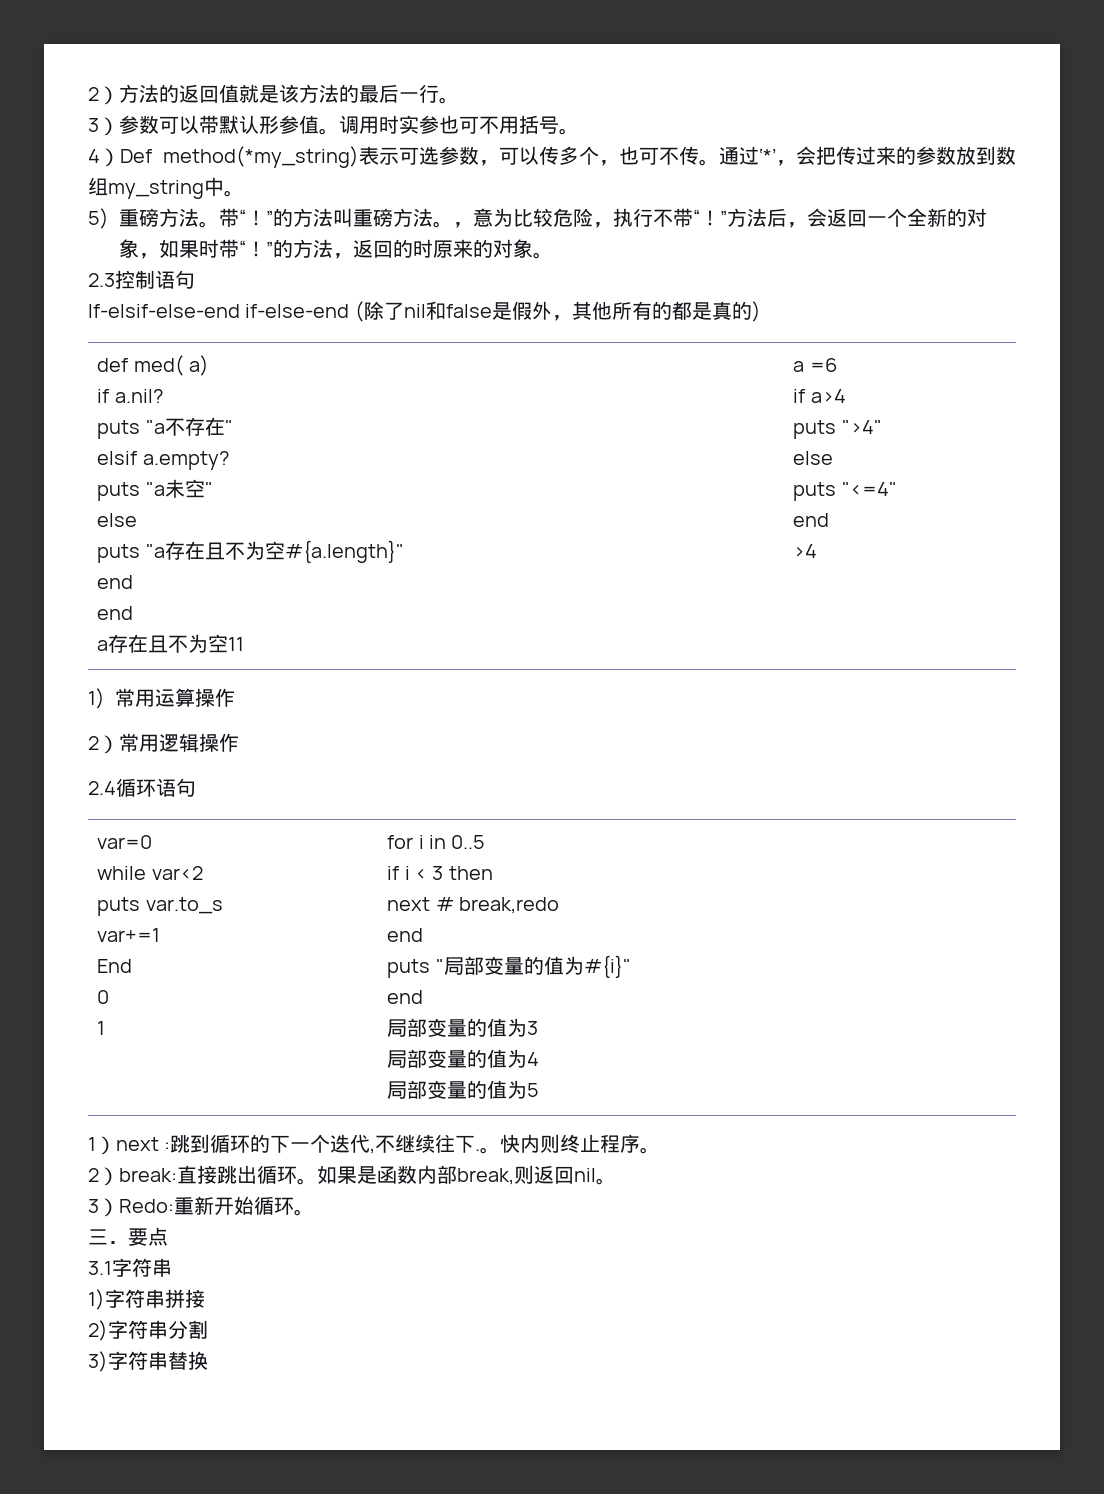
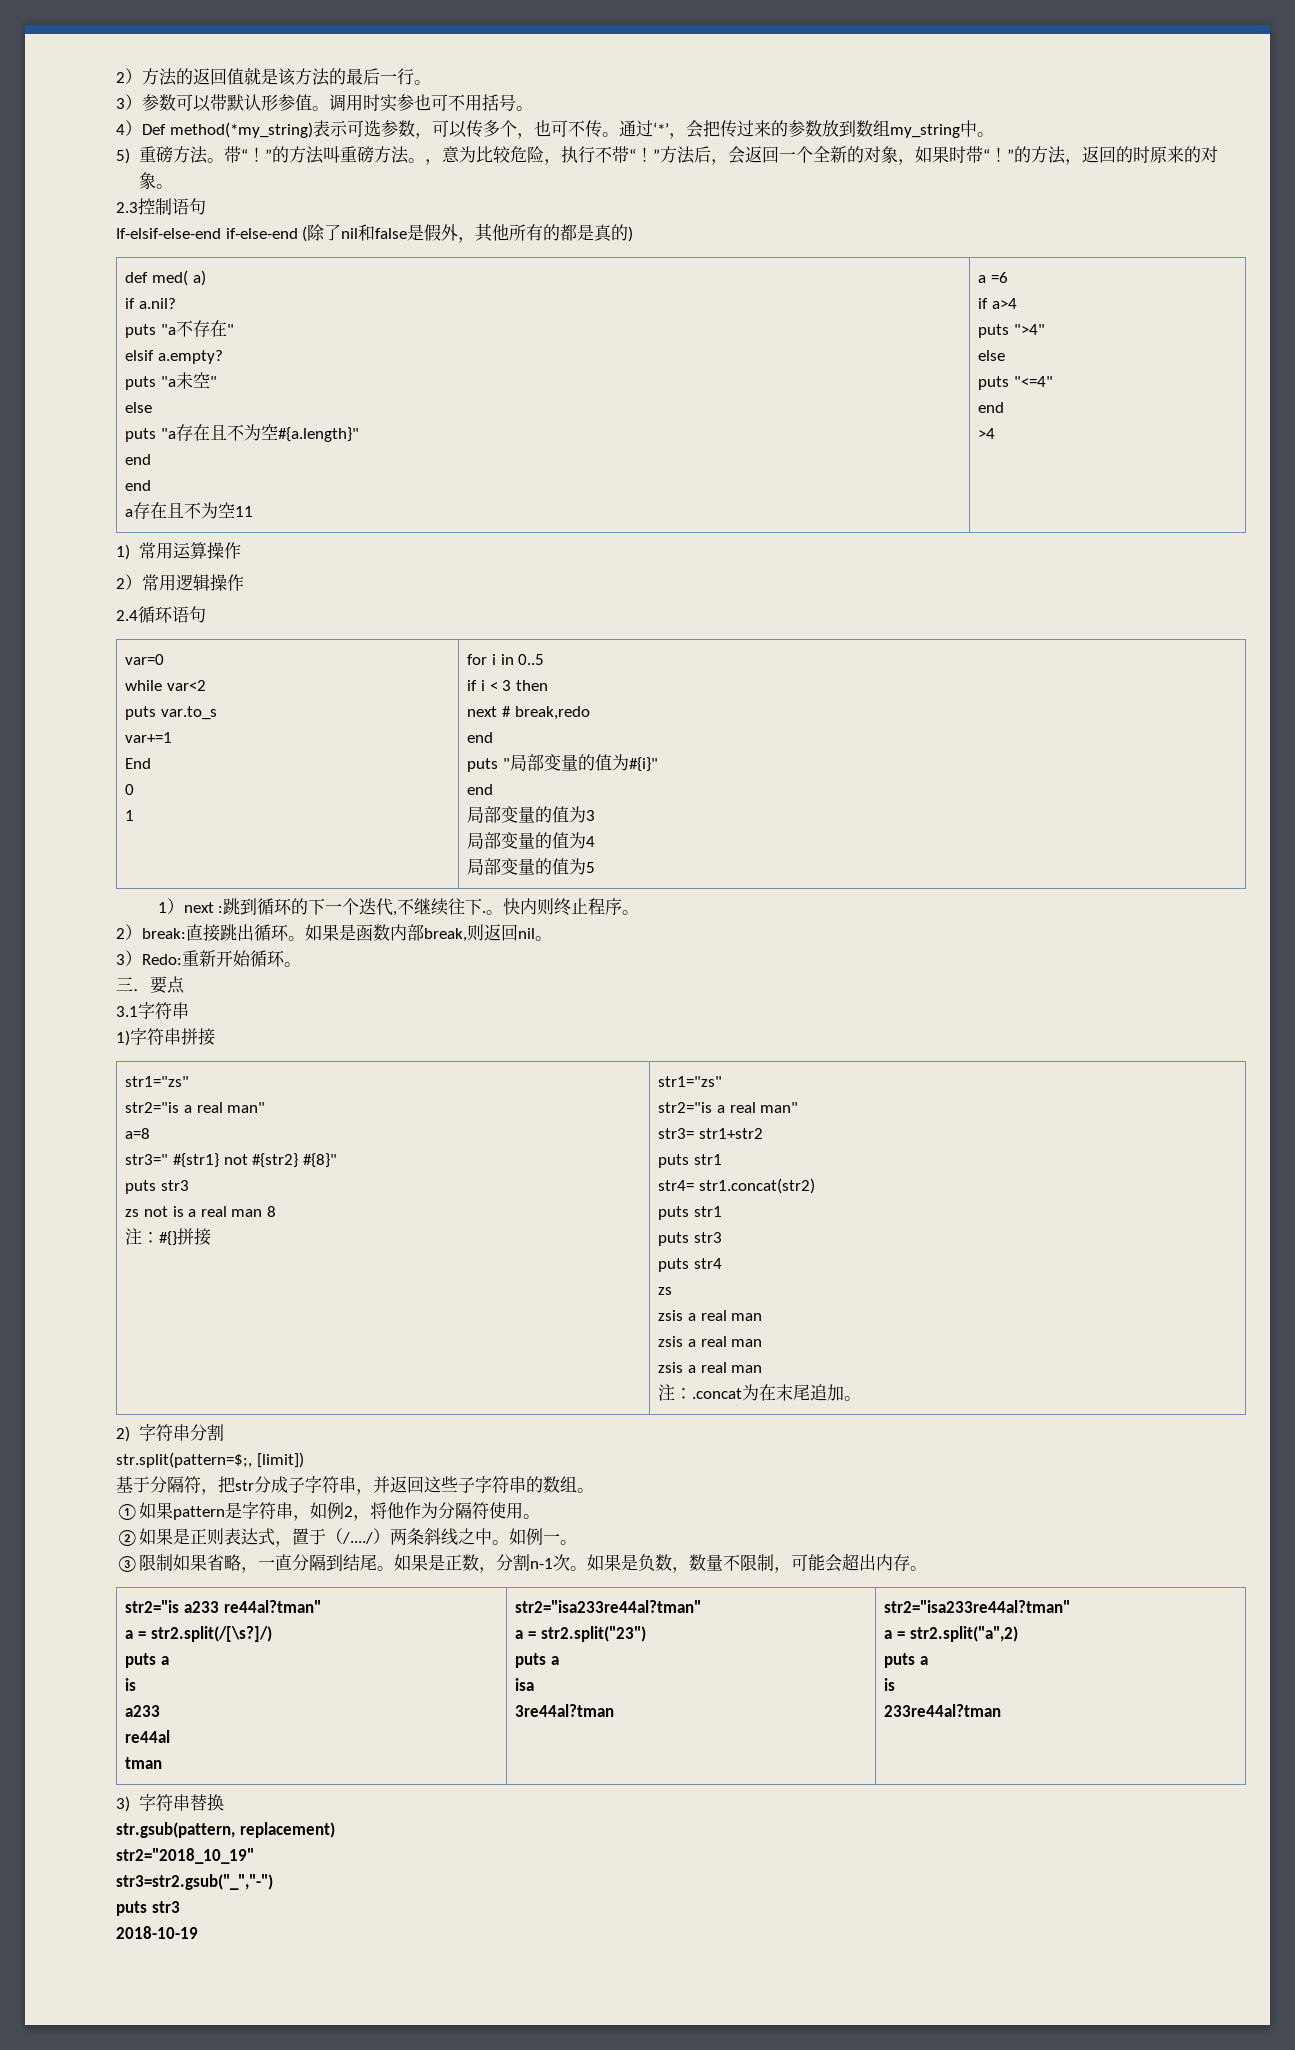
  1)字符串拼接
+ str1="zs"
+ str2="is a real man"
+ a=8
+ str3=" #{str1} not #{str2} #{8}"
+ puts str3
+ zs not is a real man 8
+ 注：#{}拼接 | str1="zs"
+ str2="is a real man"
+ str3= str1+str2
+ puts str1
+ str4= str1.concat(str2)
+ puts str1
+ puts str3
+ puts str4
+ zs
+ zsis a real man
+ zsis a real man
+ zsis a real man
+ 注：.concat为在末尾追加。
  2)字符串分割
+ str.split(pattern=$;, [limit])
+ 基于分隔符，把str分成子字符串，并返回这些子字符串的数组。
+ ①如果pattern是字符串，如例2，将他作为分隔符使用。
+ ②如果是正则表达式，置于（/..../）两条斜线之中。如例一。
+ ③限制如果省略，一直分隔到结尾。如果是正数，分割n-1次。如果是负数，数量不限制，可能会超出内存。
+ str2="is a233 re44al?tman"
+ a = str2.split(/[\s?]/)
+ puts a
+ is
+ a233
+ re44al
+ tman | str2="isa233re44al?tman"
+ a = str2.split("23")
+ puts a
+ isa
+ 3re44al?tman | str2="isa233re44al?tman"
+ a = str2.split("a",2)
+ puts a
+ is
+ 233re44al?tman
  3)字符串替换
+ str.gsub(pattern, replacement)
+ str2="2018_10_19"
+ str3=str2.gsub("_","-")
+ puts str3
+ 2018-10-19

